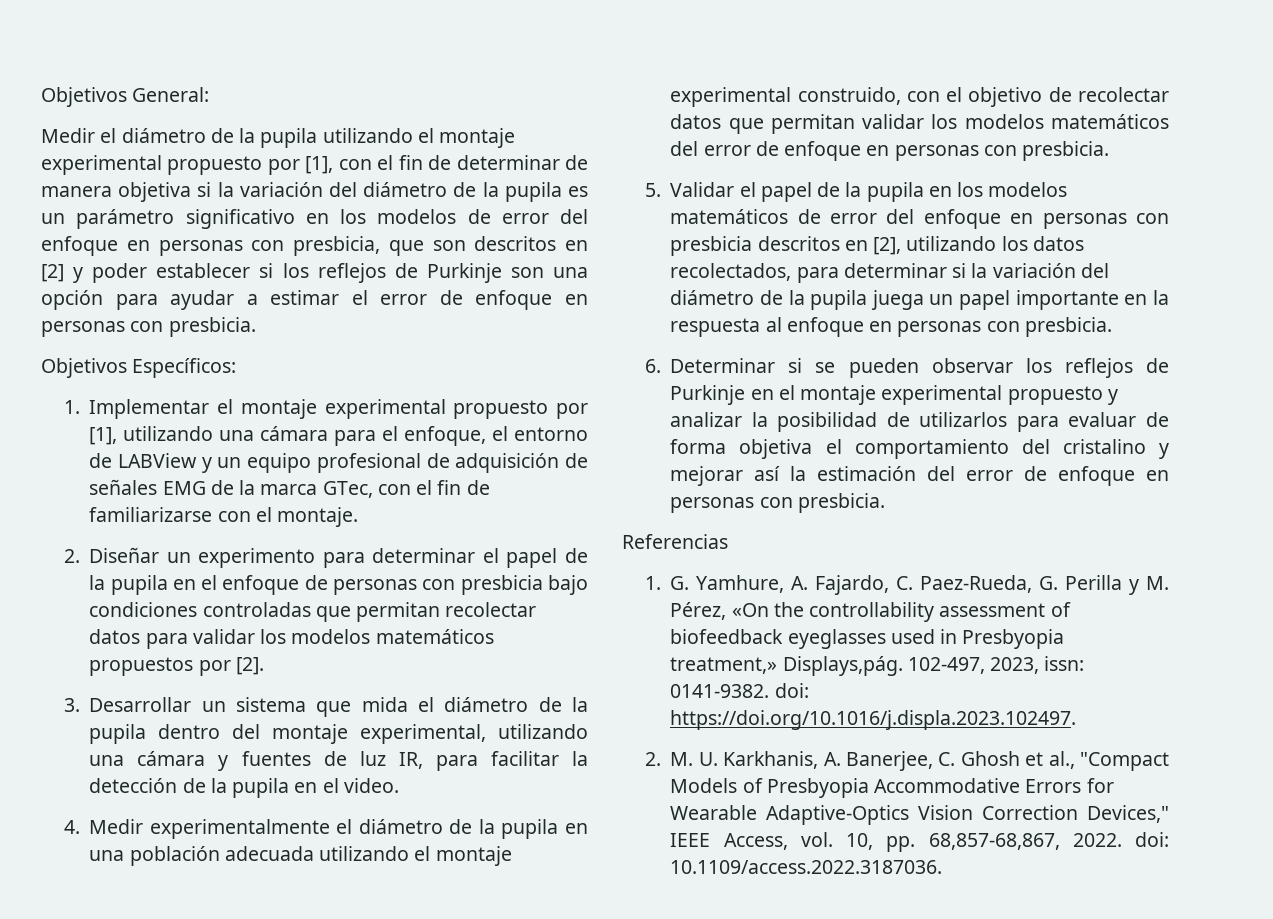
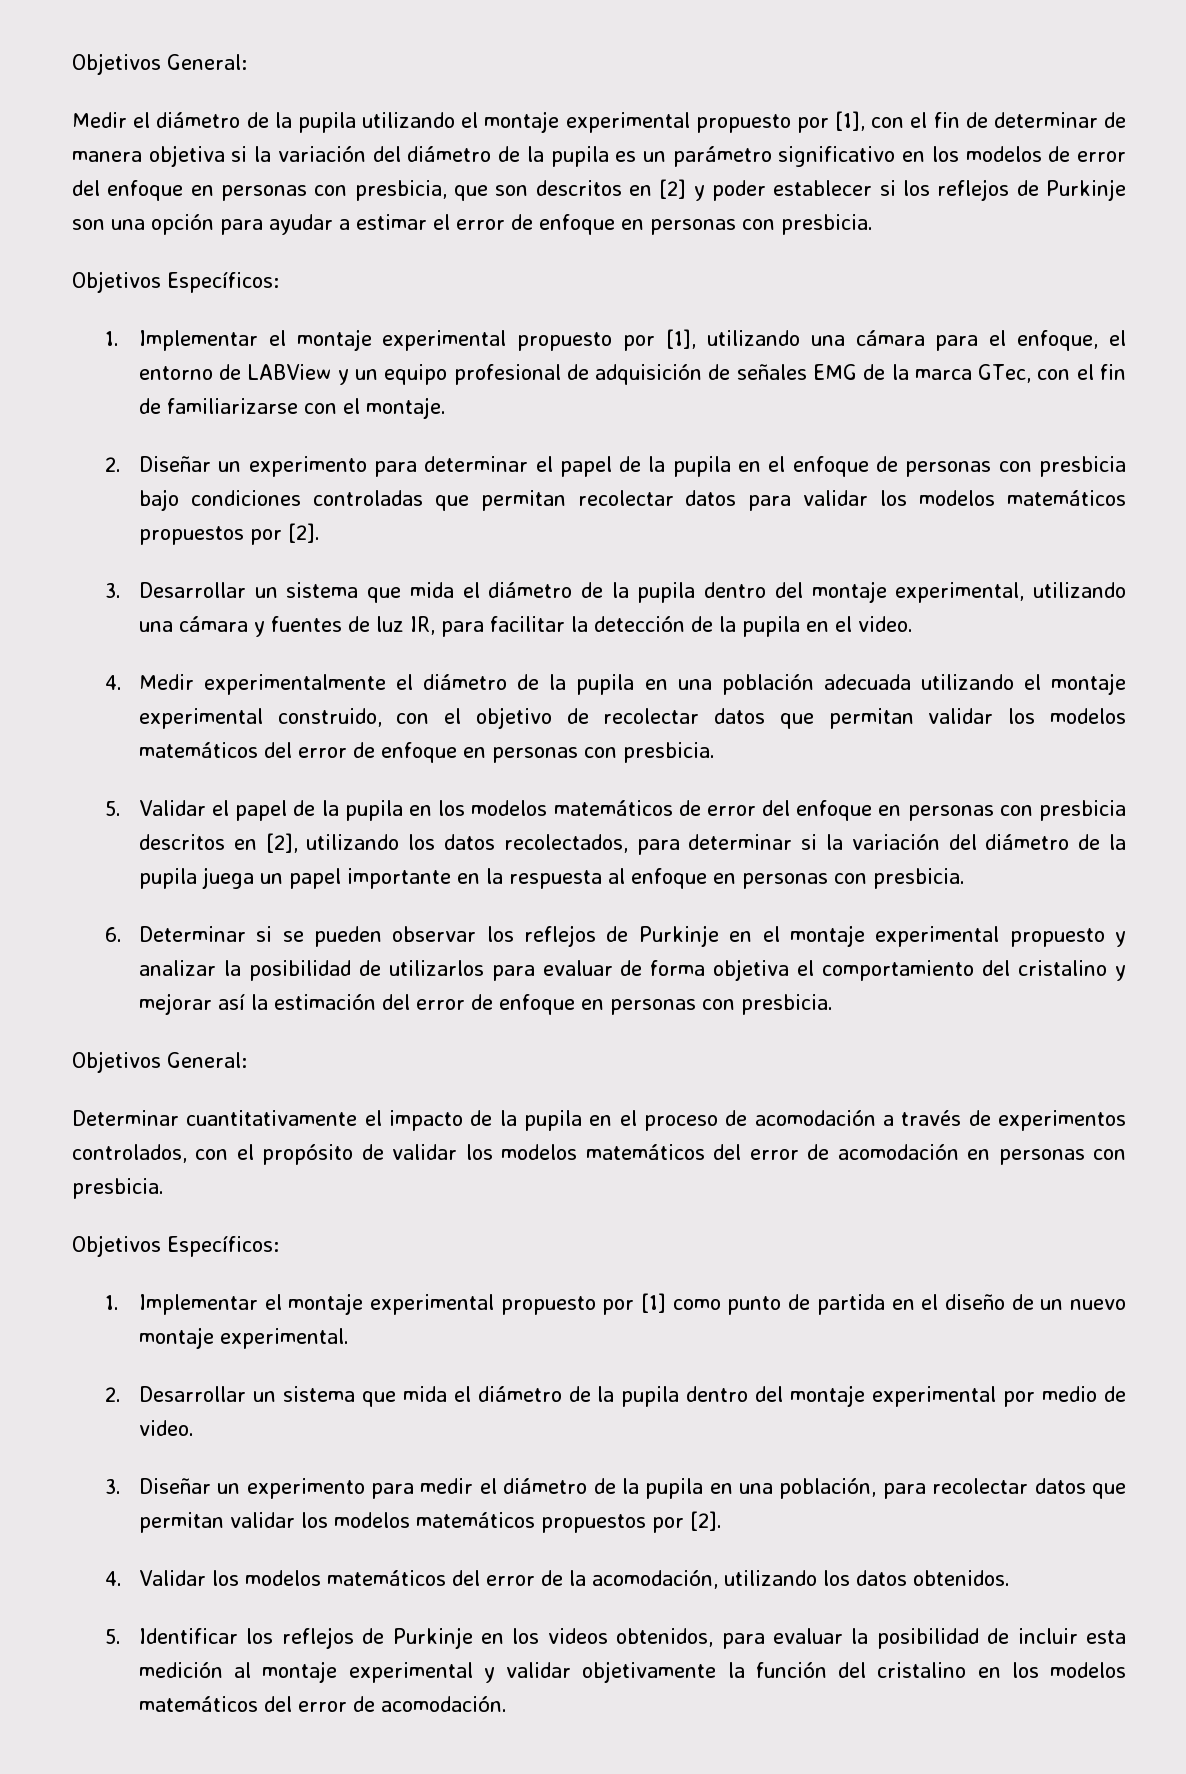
  6. Determinar si se pueden observar los reflejos de Purkinje en el montaje experimental propuesto y analizar la posibilidad de utilizarlos para evaluar de forma objetiva el comportamiento del cristalino y mejorar así la estimación del error de enfoque en personas con presbicia.
- Referencias
- 1. G. Yamhure, A. Fajardo, C. Paez-Rueda, G. Perilla y M. Pérez, «On the controllability assessment of biofeedback eyeglasses used in Presbyopia treatment,» Displays,pág. 102-497, 2023, issn: 0141-9382. doi: https://doi.org/10.1016/j.displa.2023.102497.
- 2. M. U. Karkhanis, A. Banerjee, C. Ghosh et al., "Compact Models of Presbyopia Accommodative Errors for Wearable Adaptive-Optics Vision Correction Devices," IEEE Access, vol. 10, pp. 68,857-68,867, 2022. doi: 10.1109/access.2022.3187036.
+ Objetivos General:
+ Determinar cuantitativamente el impacto de la pupila en el proceso de acomodación a través de experimentos controlados, con el propósito de validar los modelos matemáticos del error de acomodación en personas con presbicia.
+ Objetivos Específicos:
+ 1. Implementar el montaje experimental propuesto por [1] como punto de partida en el diseño de un nuevo montaje experimental.
+ 2. Desarrollar un sistema que mida el diámetro de la pupila dentro del montaje experimental por medio de video.
+ 3. Diseñar un experimento para medir el diámetro de la pupila en una población, para recolectar datos que permitan validar los modelos matemáticos propuestos por [2].
+ 4. Validar los modelos matemáticos del error de la acomodación, utilizando los datos obtenidos.
+ 5. Identificar los reflejos de Purkinje en los videos obtenidos, para evaluar la posibilidad de incluir esta medición al montaje experimental y validar objetivamente la función del cristalino en los modelos matemáticos del error de acomodación.

